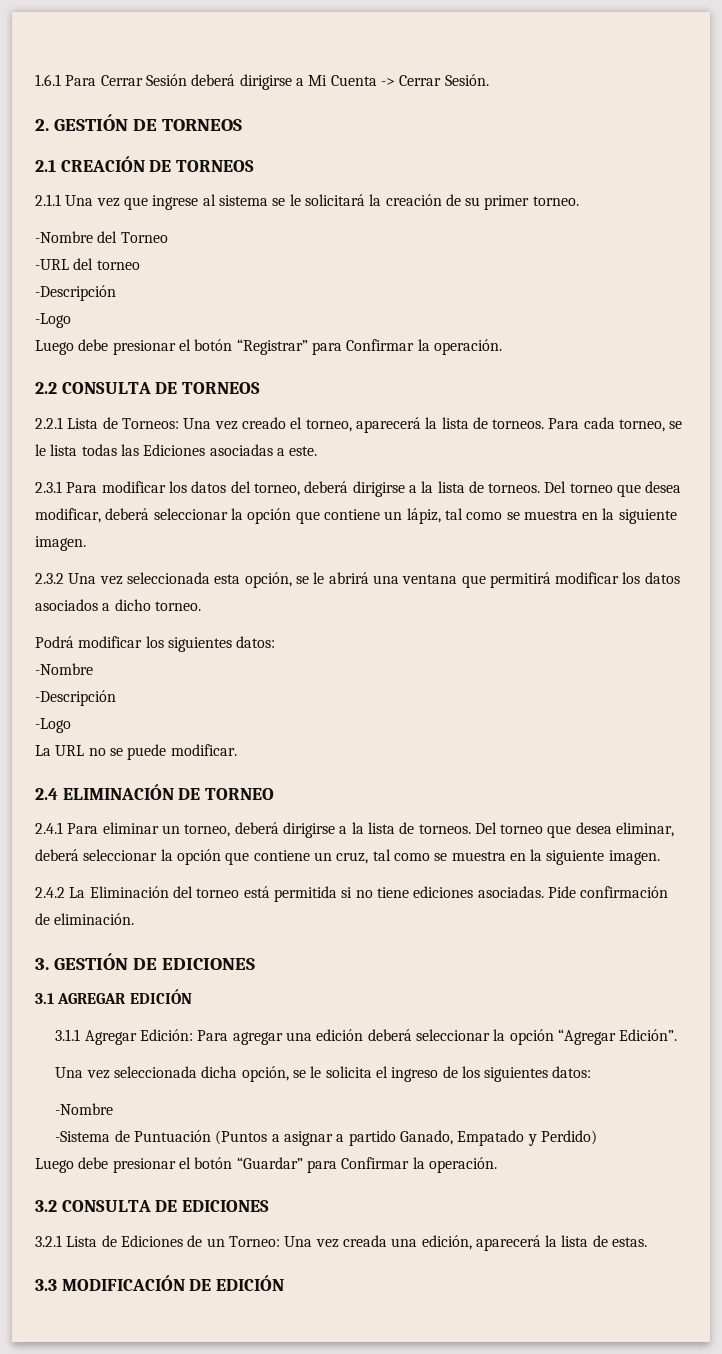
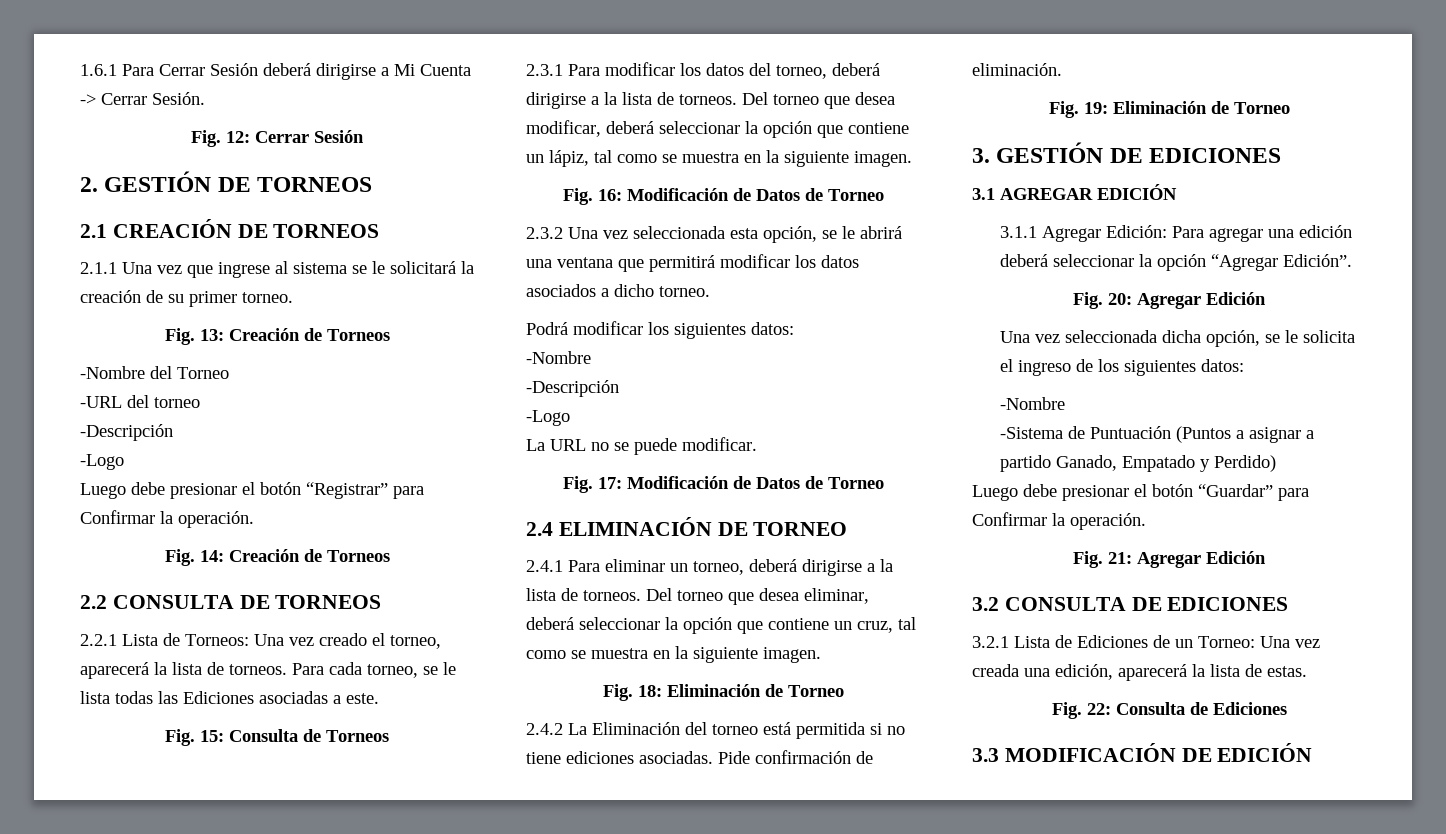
+ Fig. 12: Cerrar Sesión
+ Fig. 13: Creación de Torneos
+ Fig. 14: Creación de Torneos
+ Fig. 15: Consulta de Torneos
+ Fig. 16: Modificación de Datos de Torneo
+ Fig. 17: Modificación de Datos de Torneo
+ Fig. 18: Eliminación de Torneo
+ Fig. 19: Eliminación de Torneo
+ Fig. 20: Agregar Edición
+ Fig. 21: Agregar Edición
+ Fig. 22: Consulta de Ediciones

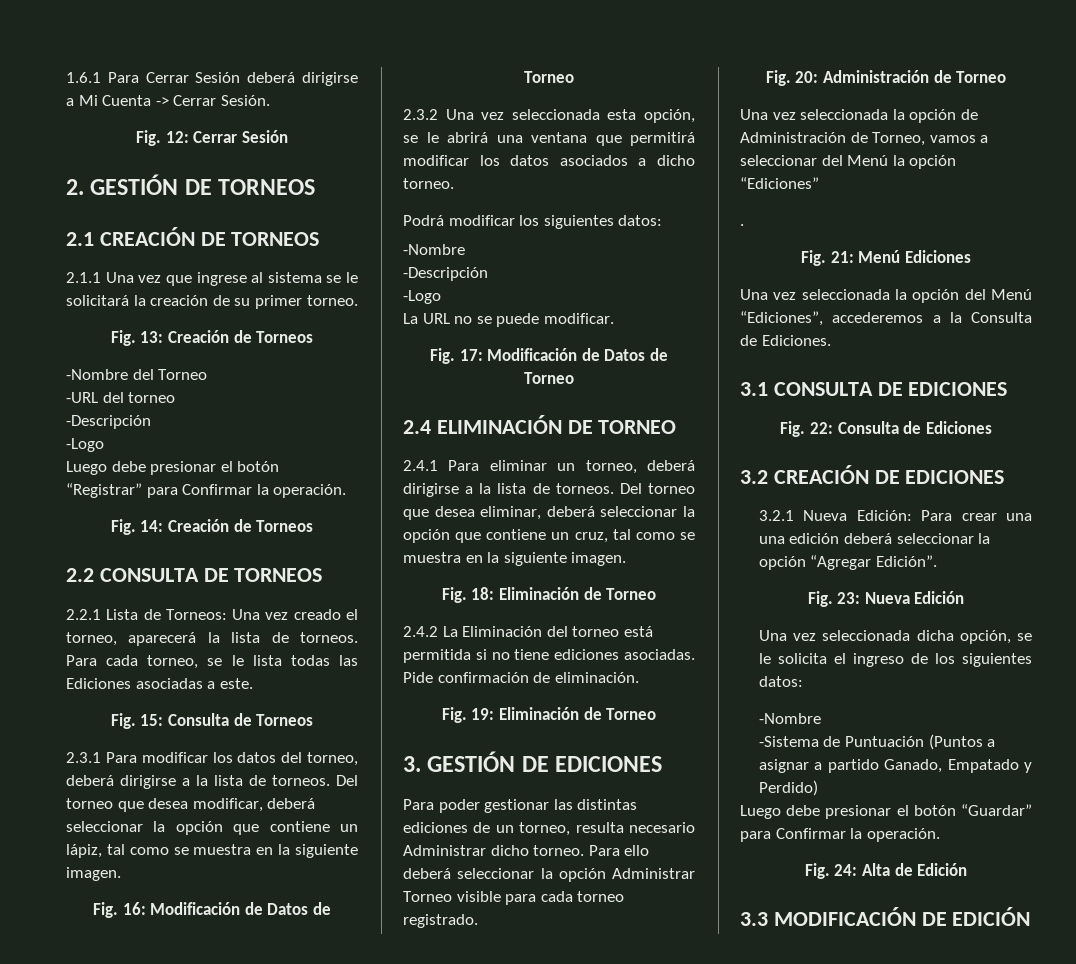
- 3.1 AGREGAR EDICIÓN
- 3.1.1 Agregar Edición: Para agregar una edición deberá seleccionar la opción “Agregar Edición”.
+ Para poder gestionar las distintas ediciones de un torneo, resulta necesario Administrar dicho torneo. Para ello deberá seleccionar la opción Administrar Torneo visible para cada torneo registrado.
+ Fig. 20: Administración de Torneo
+ Una vez seleccionada la opción de Administración de Torneo, vamos a seleccionar del Menú la opción “Ediciones”
+ .
+ Fig. 21: Menú Ediciones
+ Una vez seleccionada la opción del Menú “Ediciones”, accederemos a la Consulta de Ediciones.
+ 3.1 CONSULTA DE EDICIONES
+ Fig. 22: Consulta de Ediciones
+ 3.2 CREACIÓN DE EDICIONES
+ 3.2.1 Nueva Edición: Para crear una una edición deberá seleccionar la opción “Agregar Edición”.
- Fig. 20: Agregar Edición
+ Fig. 23: Nueva Edición
- Fig. 21: Agregar Edición
- 3.2 CONSULTA DE EDICIONES
- 3.2.1 Lista de Ediciones de un Torneo: Una vez creada una edición, aparecerá la lista de estas.
- Fig. 22: Consulta de Ediciones
+ Fig. 24: Alta de Edición

